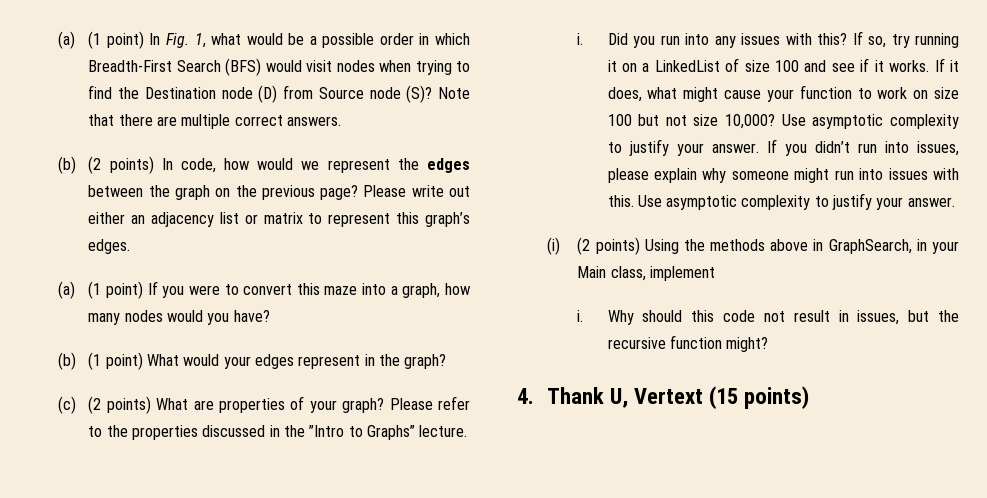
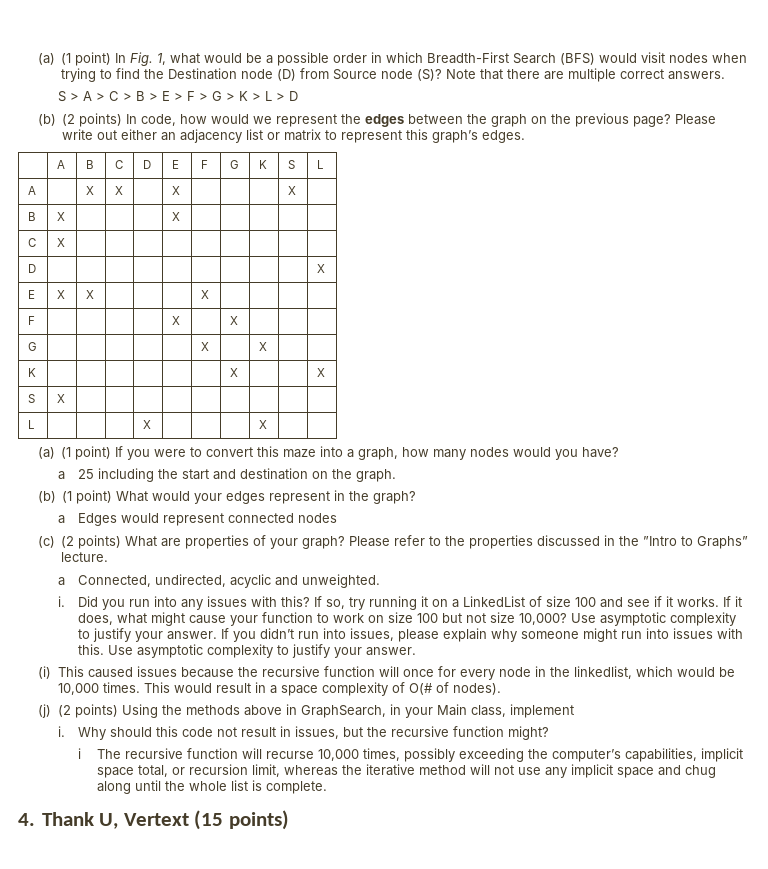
+ S > A > C > B > E > F > G > K > L > D
+ | A | B | C | D | E | F | G | K | S | L
+ A | | X | X | | X | | | | X |
+ B | X | | | | X | | | | |
+ C | X | | | | | | | | |
+ D | | | | | | | | | | X
+ E | X | X | | | | X | | | |
+ F | | | | | X | | X | | |
+ G | | | | | | X | | X | |
+ K | | | | | | | X | | | X
+ S | X | | | | | | | | |
+ L | | | | X | | | | X | |
+ a 25 including the start and destination on the graph.
+ a Edges would represent connected nodes
+ a Connected, undirected, acyclic and unweighted.
- (i) (2 points) Using the methods above in GraphSearch, in your Main class, implement
+ (i) This caused issues because the recursive function will once for every node in the linkedlist, which would be 10,000 times. This would result in a space complexity of O(# of nodes).
+ (j) (2 points) Using the methods above in GraphSearch, in your Main class, implement
+ i The recursive function will recurse 10,000 times, possibly exceeding the computer’s capabilities, implicit space total, or recursion limit, whereas the iterative method will not use any implicit space and chug along until the whole list is complete.

